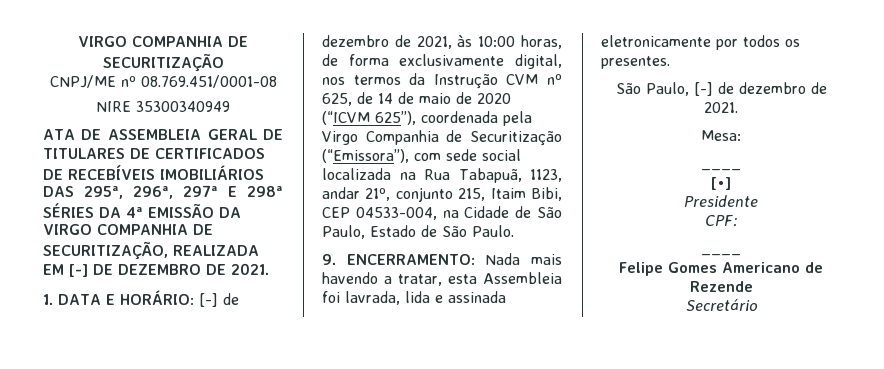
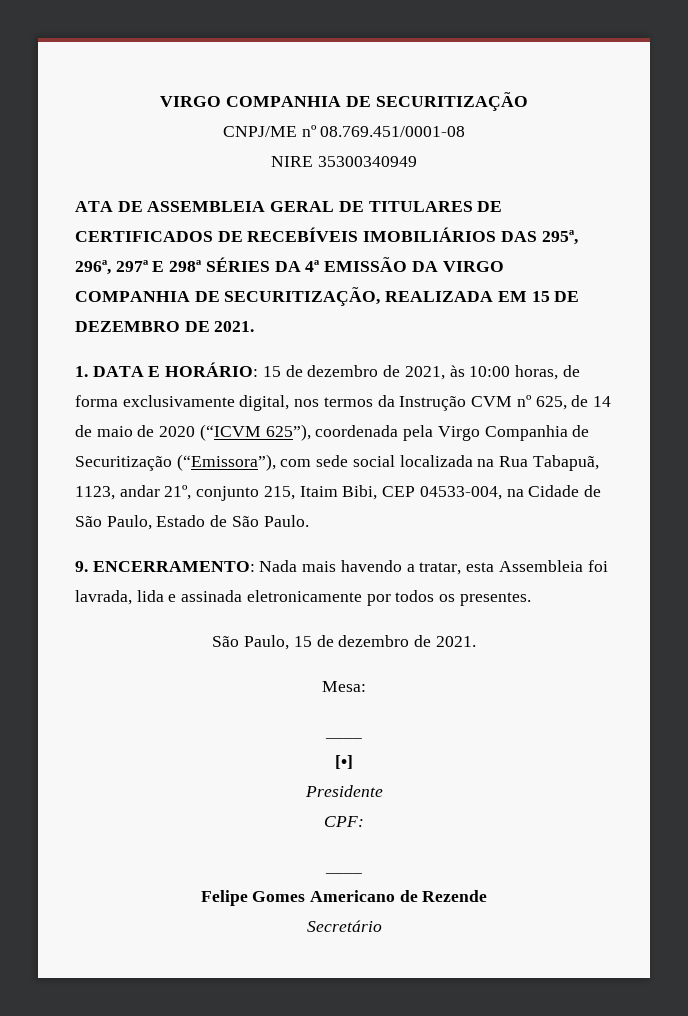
- ATA DE ASSEMBLEIA GERAL DE TITULARES DE CERTIFICADOS DE RECEBÍVEIS IMOBILIÁRIOS DAS 295ª, 296ª, 297ª E 298ª SÉRIES DA 4ª EMISSÃO DA VIRGO COMPANHIA DE SECURITIZAÇÃO, REALIZADA EM [-] DE DEZEMBRO DE 2021.
+ ATA DE ASSEMBLEIA GERAL DE TITULARES DE CERTIFICADOS DE RECEBÍVEIS IMOBILIÁRIOS DAS 295ª, 296ª, 297ª E 298ª SÉRIES DA 4ª EMISSÃO DA VIRGO COMPANHIA DE SECURITIZAÇÃO, REALIZADA EM 15 DE DEZEMBRO DE 2021.
- [-] de dezembro de 2021, às 10:00 horas, de forma exclusivamente digital, nos termos da Instrução CVM nº 625, de 14 de maio de 2020 (“ICVM 625”), coordenada pela Virgo Companhia de Securitização (“Emissora”), com sede social localizada na Rua Tabapuã, 1123, andar 21º, conjunto 215, Itaim Bibi, CEP 04533-004, na Cidade de São Paulo, Estado de São Paulo.
+ 15 de dezembro de 2021, às 10:00 horas, de forma exclusivamente digital, nos termos da Instrução CVM nº 625, de 14 de maio de 2020 (“ICVM 625”), coordenada pela Virgo Companhia de Securitização (“Emissora”), com sede social localizada na Rua Tabapuã, 1123, andar 21º, conjunto 215, Itaim Bibi, CEP 04533-004, na Cidade de São Paulo, Estado de São Paulo.
- São Paulo, [-] de dezembro de 2021.
+ São Paulo, 15 de dezembro de 2021.

